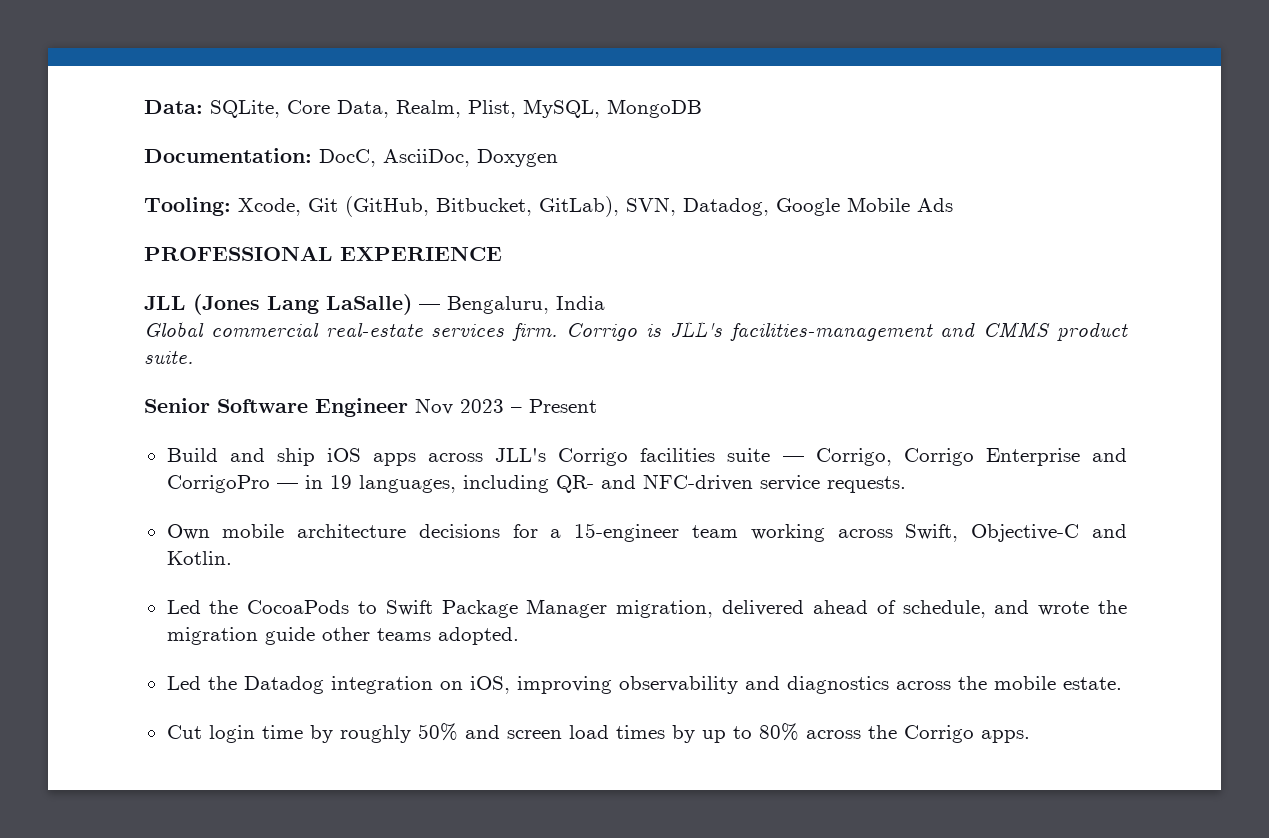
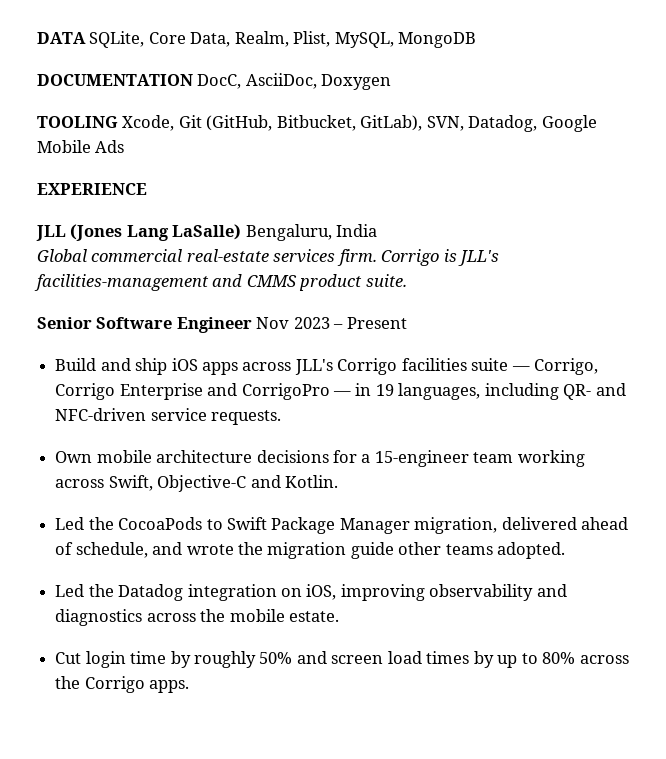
- Data: SQLite, Core Data, Realm, Plist, MySQL, MongoDB
+ DATA SQLite, Core Data, Realm, Plist, MySQL, MongoDB
- Documentation: DocC, AsciiDoc, Doxygen
+ DOCUMENTATION DocC, AsciiDoc, Doxygen
- Tooling: Xcode, Git (GitHub, Bitbucket, GitLab), SVN, Datadog, Google Mobile Ads
+ TOOLING Xcode, Git (GitHub, Bitbucket, GitLab), SVN, Datadog, Google Mobile Ads
- PROFESSIONAL EXPERIENCE
+ EXPERIENCE
- JLL (Jones Lang LaSalle) — Bengaluru, India
+ JLL (Jones Lang LaSalle) Bengaluru, India

